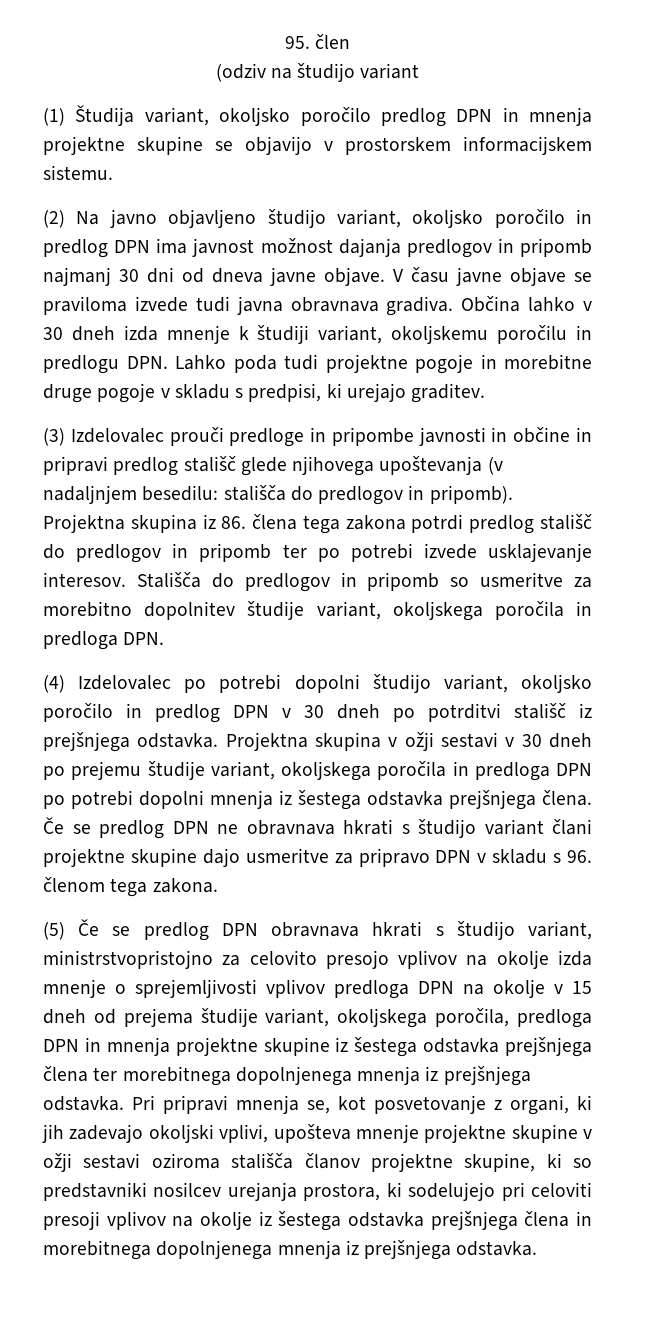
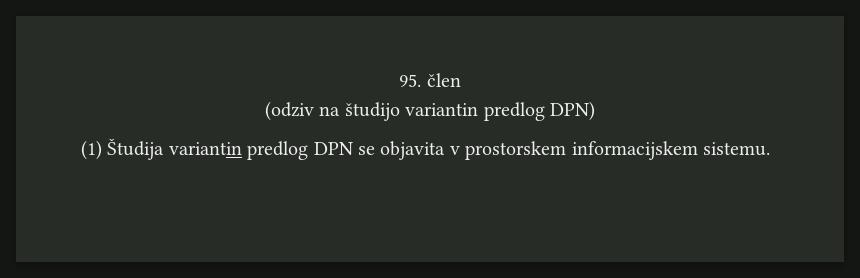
- (odziv na študijo variant
+ (odziv na študijo variantin predlog DPN)
- (1) Študija variant, okoljsko poročilo predlog DPN in mnenja projektne skupine se objavijo v prostorskem informacijskem sistemu.
- (2) Na javno objavljeno študijo variant, okoljsko poročilo in predlog DPN ima javnost možnost dajanja predlogov in pripomb najmanj 30 dni od dneva javne objave. V času javne objave se praviloma izvede tudi javna obravnava gradiva. Občina lahko v 30 dneh izda mnenje k študiji variant, okoljskemu poročilu in predlogu DPN. Lahko poda tudi projektne pogoje in morebitne druge pogoje v skladu s predpisi, ki urejajo graditev.
- (3) Izdelovalec prouči predloge in pripombe javnosti in občine in pripravi predlog stališč glede njihovega upoštevanja (v nadaljnjem besedilu: stališča do predlogov in pripomb). Projektna skupina iz 86. člena tega zakona potrdi predlog stališč do predlogov in pripomb ter po potrebi izvede usklajevanje interesov. Stališča do predlogov in pripomb so usmeritve za morebitno dopolnitev študije variant, okoljskega poročila in predloga DPN.
- (4) Izdelovalec po potrebi dopolni študijo variant, okoljsko poročilo in predlog DPN v 30 dneh po potrditvi stališč iz prejšnjega odstavka. Projektna skupina v ožji sestavi v 30 dneh po prejemu študije variant, okoljskega poročila in predloga DPN po potrebi dopolni mnenja iz šestega odstavka prejšnjega člena. Če se predlog DPN ne obravnava hkrati s študijo variant člani projektne skupine dajo usmeritve za pripravo DPN v skladu s 96. členom tega zakona.
- (5) Če se predlog DPN obravnava hkrati s študijo variant, ministrstvopristojno za celovito presojo vplivov na okolje izda mnenje o sprejemljivosti vplivov predloga DPN na okolje v 15 dneh od prejema študije variant, okoljskega poročila, predloga DPN in mnenja projektne skupine iz šestega odstavka prejšnjega člena ter morebitnega dopolnjenega mnenja iz prejšnjega odstavka. Pri pripravi mnenja se, kot posvetovanje z organi, ki jih zadevajo okoljski vplivi, upošteva mnenje projektne skupine v ožji sestavi oziroma stališča članov projektne skupine, ki so predstavniki nosilcev urejanja prostora, ki sodelujejo pri celoviti presoji vplivov na okolje iz šestega odstavka prejšnjega člena in morebitnega dopolnjenega mnenja iz prejšnjega odstavka.
+ (1) Študija variantin predlog DPN se objavita v prostorskem informacijskem sistemu.

